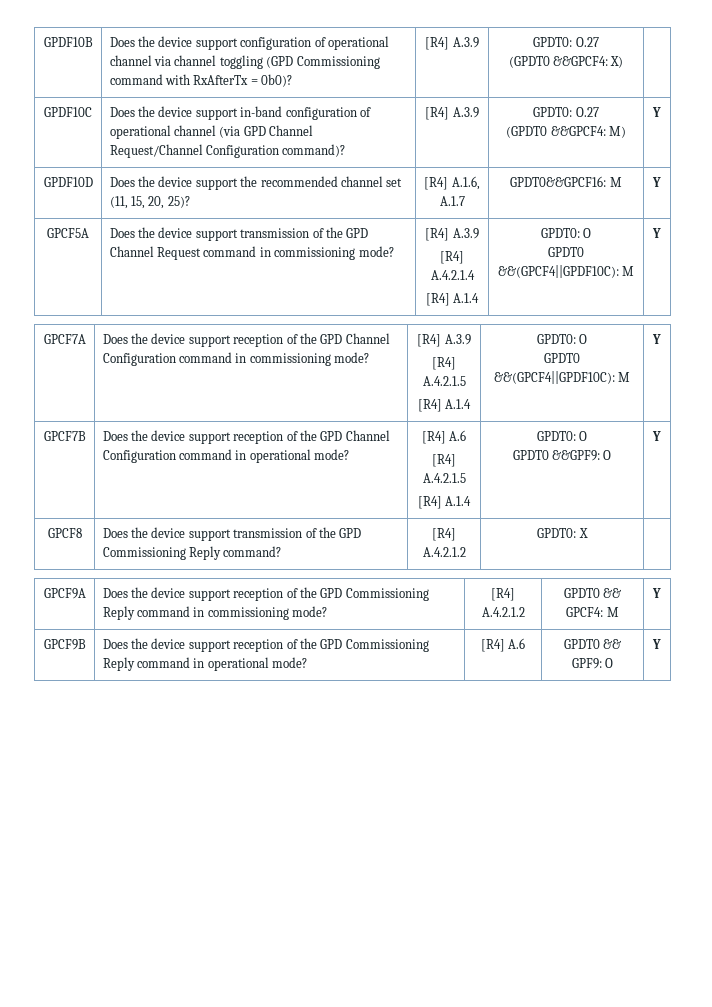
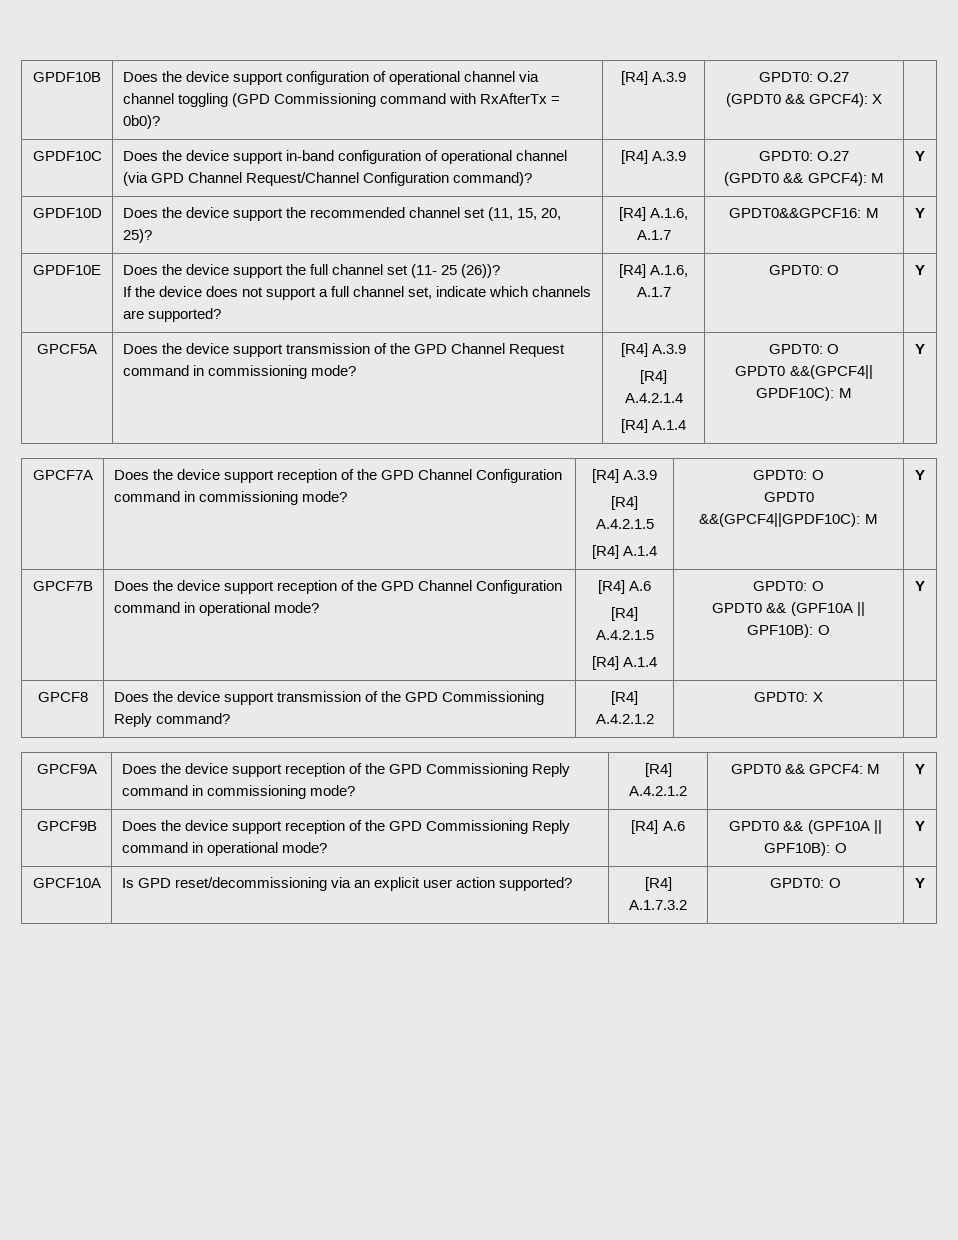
  GPDF10B | Does the device support configuration of operational channel via channel toggling (GPD Commissioning command with RxAfterTx = 0b0)? | [R4] A.3.9 | GPDT0: O.27
- (GPDT0 &&GPCF4: X) |
+ (GPDT0 && GPCF4): X |
  GPDF10C | Does the device support in-band configuration of operational channel (via GPD Channel Request/Channel Configuration command)? | [R4] A.3.9 | GPDT0: O.27
- (GPDT0 &&GPCF4: M) | Y
+ (GPDT0 && GPCF4): M | Y
+ GPDF10E | Does the device support the full channel set (11- 25 (26))?
+ If the device does not support a full channel set, indicate which channels are supported? | [R4] A.1.6, A.1.7 | GPDT0: O | Y
  GPCF5A | Does the device support transmission of the GPD Channel Request command in commissioning mode? | [R4] A.3.9
  [R4] A.4.2.1.4
  [R4] A.1.4 | GPDT0: O
- GPDT0 &&(GPCF4||GPDF10C): M | Y
+ GPDT0 &&(GPCF4|| GPDF10C): M | Y
  GPCF7B | Does the device support reception of the GPD Channel Configuration command in operational mode? | [R4] A.6
  [R4] A.4.2.1.5
  [R4] A.1.4 | GPDT0: O
- GPDT0 &&GPF9: O | Y
+ GPDT0 && (GPF10A || GPF10B): O | Y
- GPCF9B | Does the device support reception of the GPD Commissioning Reply command in operational mode? | [R4] A.6 | GPDT0 && GPF9: O | Y
+ GPCF9B | Does the device support reception of the GPD Commissioning Reply command in operational mode? | [R4] A.6 | GPDT0 && (GPF10A || GPF10B): O | Y
+ GPCF10A | Is GPD reset/decommissioning via an explicit user action supported? | [R4] A.1.7.3.2 | GPDT0: O | Y

